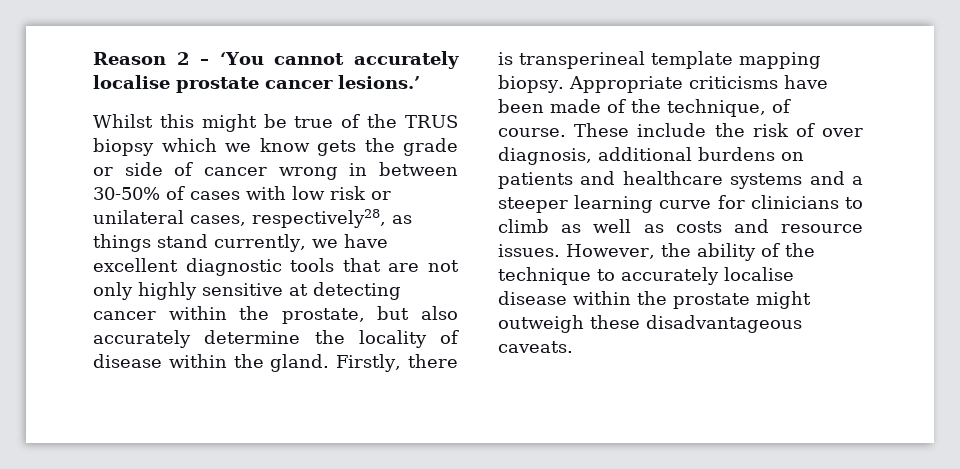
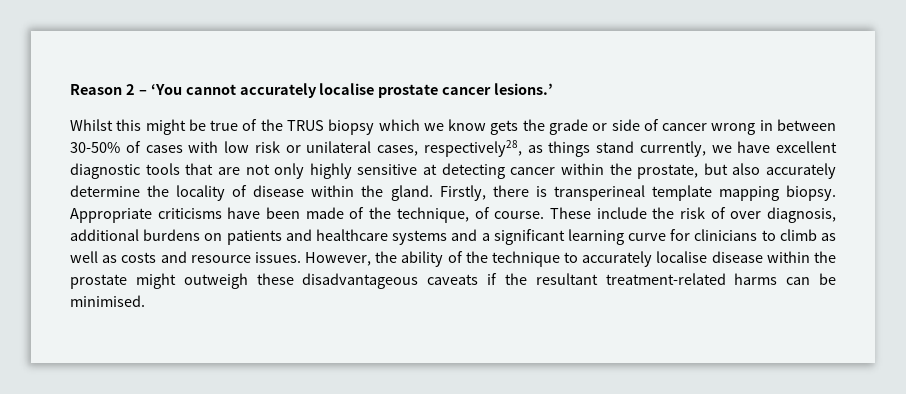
- These include the risk of over diagnosis, additional burdens on patients and healthcare systems and a steeper learning curve for clinicians to climb as well as costs and resource issues.
+ These include the risk of over diagnosis, additional burdens on patients and healthcare systems and a significant learning curve for clinicians to climb as well as costs and resource issues.
- However, the ability of the technique to accurately localise disease within the prostate might outweigh these disadvantageous caveats.
+ However, the ability of the technique to accurately localise disease within the prostate might outweigh these disadvantageous caveats if the resultant treatment-related harms can be minimised.

